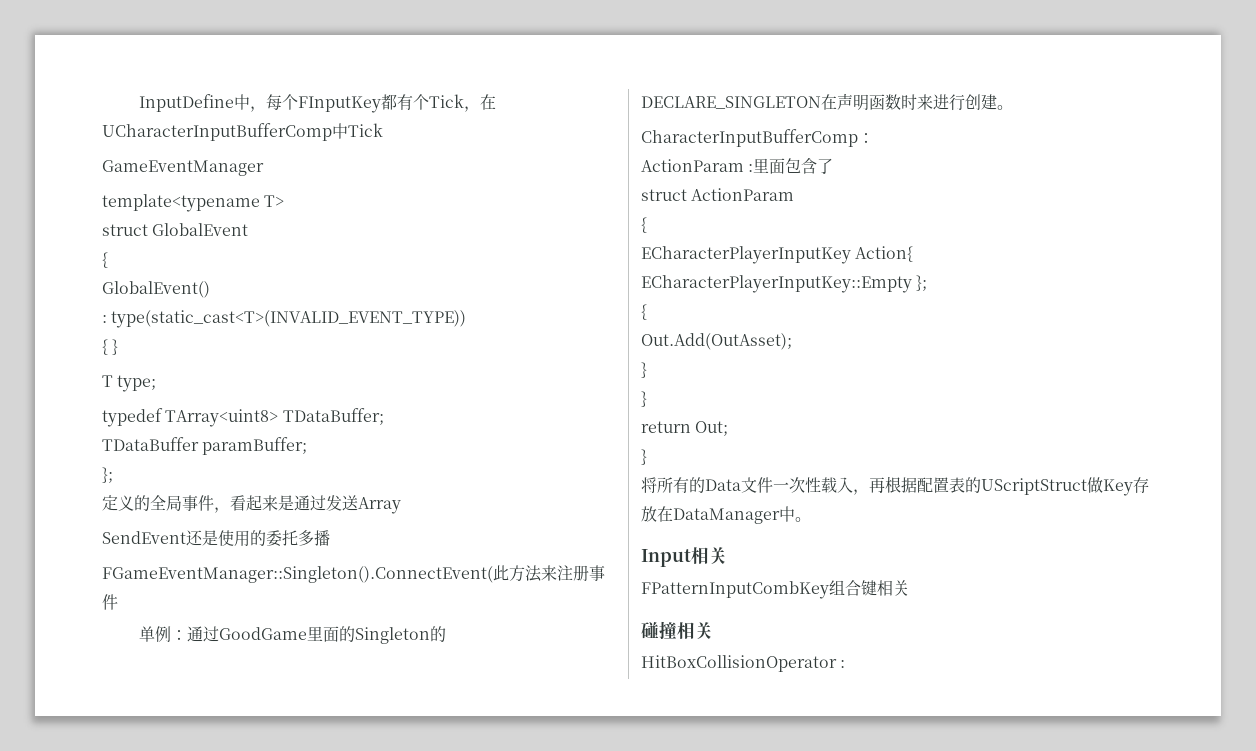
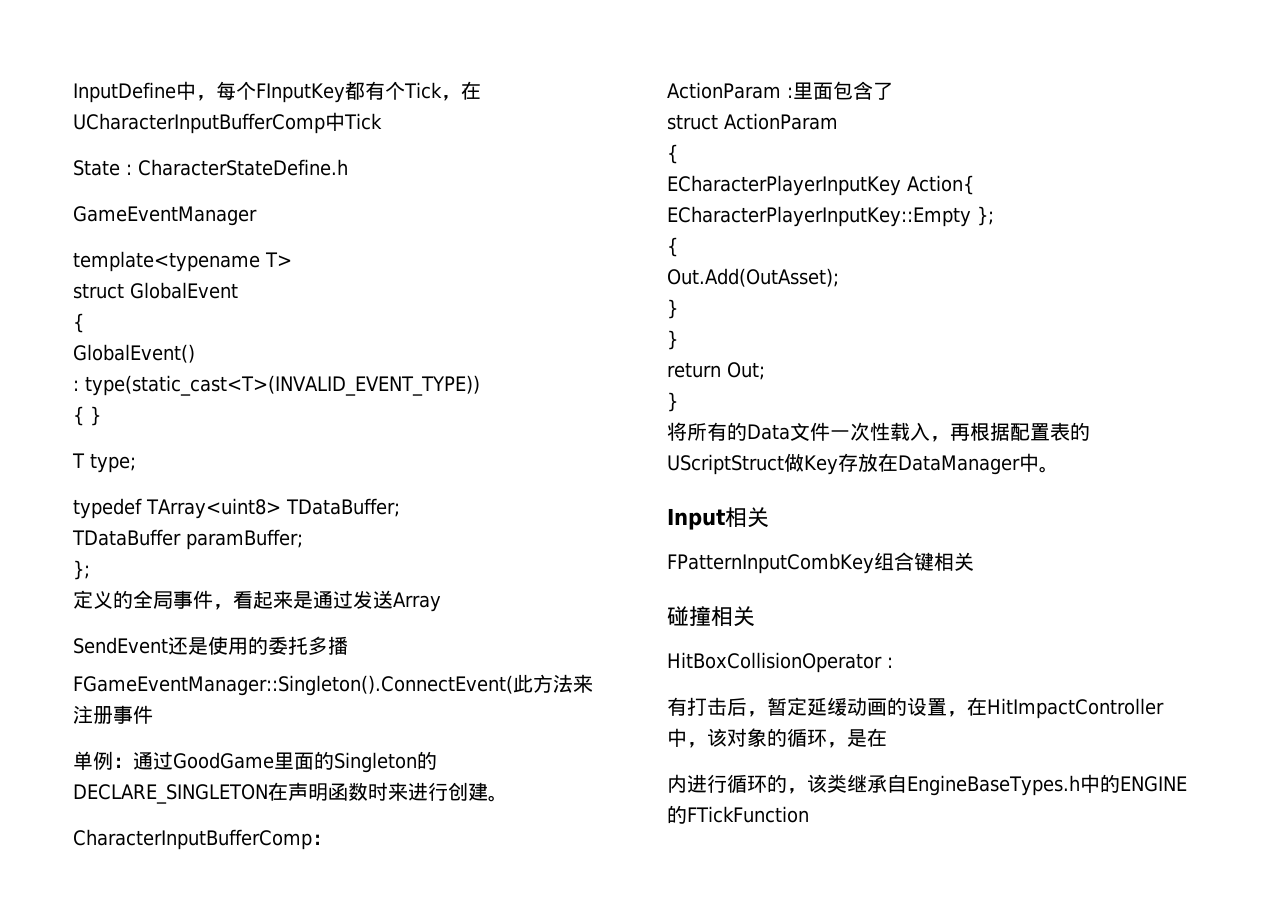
+ State : CharacterStateDefine.h
+ 有打击后，暂定延缓动画的设置，在HitImpactController中，该对象的循环，是在
+ 内进行循环的，该类继承自EngineBaseTypes.h中的ENGINE的FTickFunction

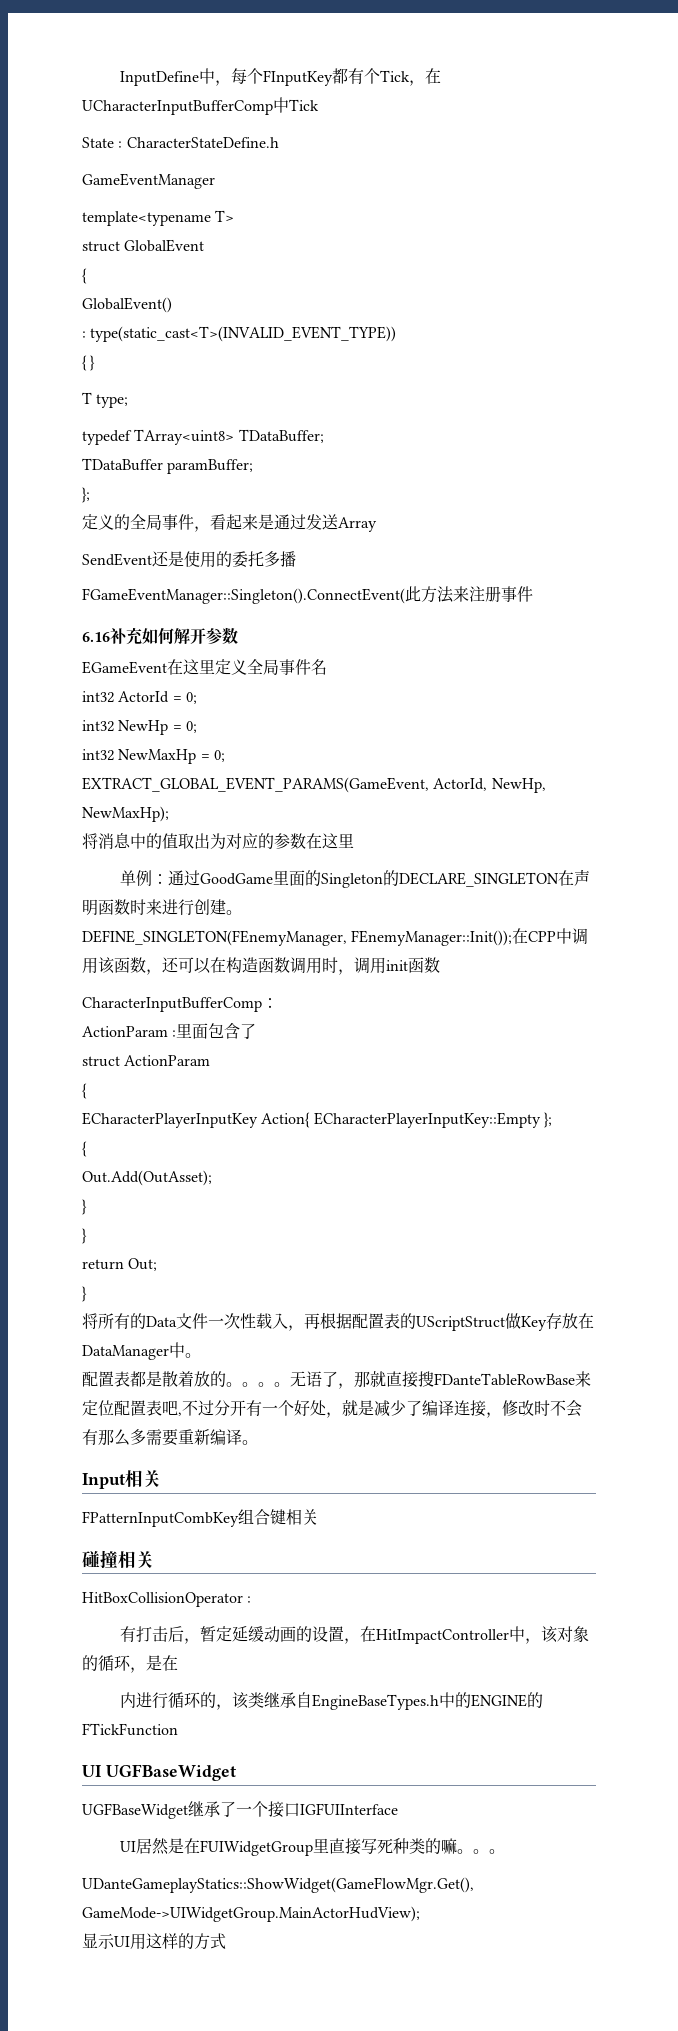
+ 6.16补充如何解开参数
+ EGameEvent在这里定义全局事件名
+ int32 ActorId = 0;
+ int32 NewHp = 0;
+ int32 NewMaxHp = 0;
+ EXTRACT_GLOBAL_EVENT_PARAMS(GameEvent, ActorId, NewHp, NewMaxHp);
+ 将消息中的值取出为对应的参数在这里
+ DEFINE_SINGLETON(FEnemyManager, FEnemyManager::Init());在CPP中调用该函数，还可以在构造函数调用时，调用init函数
+ 配置表都是散着放的。。。。无语了，那就直接搜FDanteTableRowBase来定位配置表吧,不过分开有一个好处，就是减少了编译连接，修改时不会有那么多需要重新编译。
+ UI UGFBaseWidget
+ UGFBaseWidget继承了一个接口IGFUIInterface
+ UI居然是在FUIWidgetGroup里直接写死种类的嘛。。。
+ UDanteGameplayStatics::ShowWidget(GameFlowMgr.Get(), GameMode->UIWidgetGroup.MainActorHudView);
+ 显示UI用这样的方式

